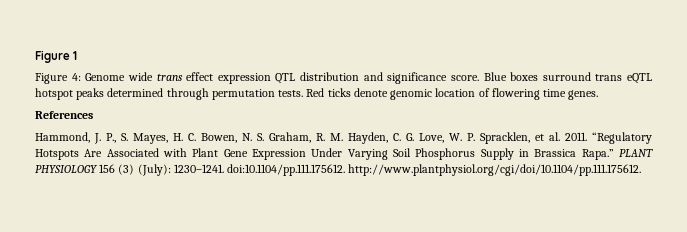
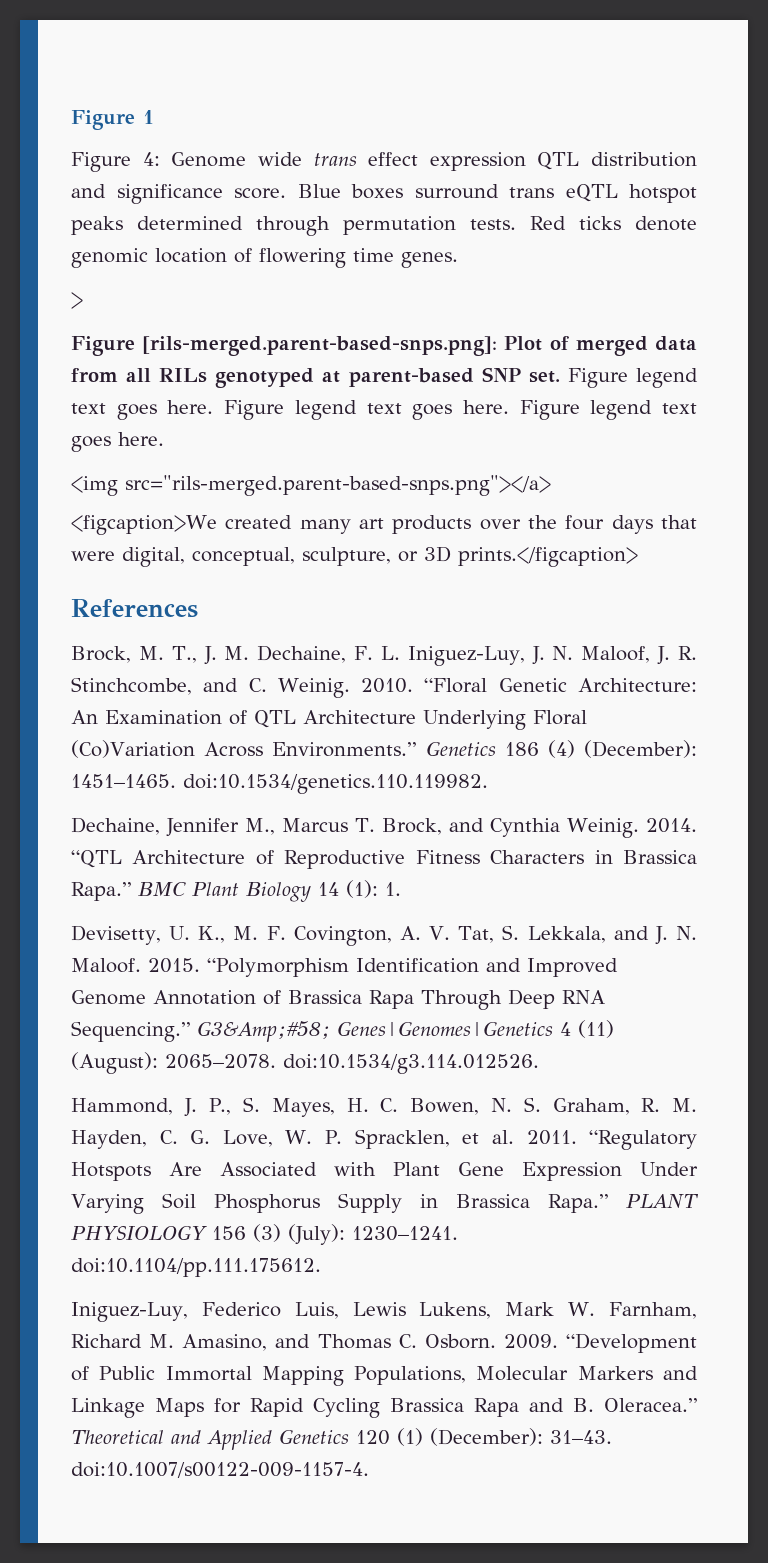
+ >
+ Figure [rils-merged.parent-based-snps.png]: Plot of merged data from all RILs genotyped at parent-based SNP set. Figure legend text goes here. Figure legend text goes here. Figure legend text goes here.
+ <img src="rils-merged.parent-based-snps.png"></a>
+ <figcaption>We created many art products over the four days that were digital, conceptual, sculpture, or 3D prints.</figcaption>
  References
+ Brock, M. T., J. M. Dechaine, F. L. Iniguez-Luy, J. N. Maloof, J. R. Stinchcombe, and C. Weinig. 2010. “Floral Genetic Architecture: An Examination of QTL Architecture Underlying Floral (Co)Variation Across Environments.” Genetics 186 (4) (December): 1451–1465. doi:10.1534/genetics.110.119982.
+ Dechaine, Jennifer M., Marcus T. Brock, and Cynthia Weinig. 2014. “QTL Architecture of Reproductive Fitness Characters in Brassica Rapa.” BMC Plant Biology 14 (1): 1.
+ Devisetty, U. K., M. F. Covington, A. V. Tat, S. Lekkala, and J. N. Maloof. 2015. “Polymorphism Identification and Improved Genome Annotation of Brassica Rapa Through Deep RNA Sequencing.” G3&Amp;#58; Genes|Genomes|Genetics 4 (11) (August): 2065–2078. doi:10.1534/g3.114.012526.
- PLANT PHYSIOLOGY 156 (3) (July): 1230–1241. doi:10.1104/pp.111.175612. http://www.plantphysiol.org/cgi/doi/10.1104/pp.111.175612.
+ PLANT PHYSIOLOGY 156 (3) (July): 1230–1241. doi:10.1104/pp.111.175612.
+ Iniguez-Luy, Federico Luis, Lewis Lukens, Mark W. Farnham, Richard M. Amasino, and Thomas C. Osborn. 2009. “Development of Public Immortal Mapping Populations, Molecular Markers and Linkage Maps for Rapid Cycling Brassica Rapa and B. Oleracea.” Theoretical and Applied Genetics 120 (1) (December): 31–43. doi:10.1007/s00122-009-1157-4.

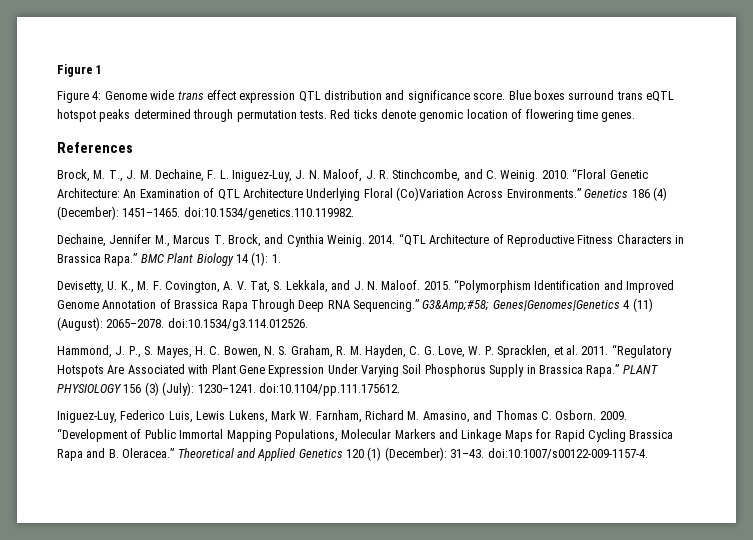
- >
- Figure [rils-merged.parent-based-snps.png]: Plot of merged data from all RILs genotyped at parent-based SNP set. Figure legend text goes here. Figure legend text goes here. Figure legend text goes here.
- <img src="rils-merged.parent-based-snps.png"></a>
- <figcaption>We created many art products over the four days that were digital, conceptual, sculpture, or 3D prints.</figcaption>

